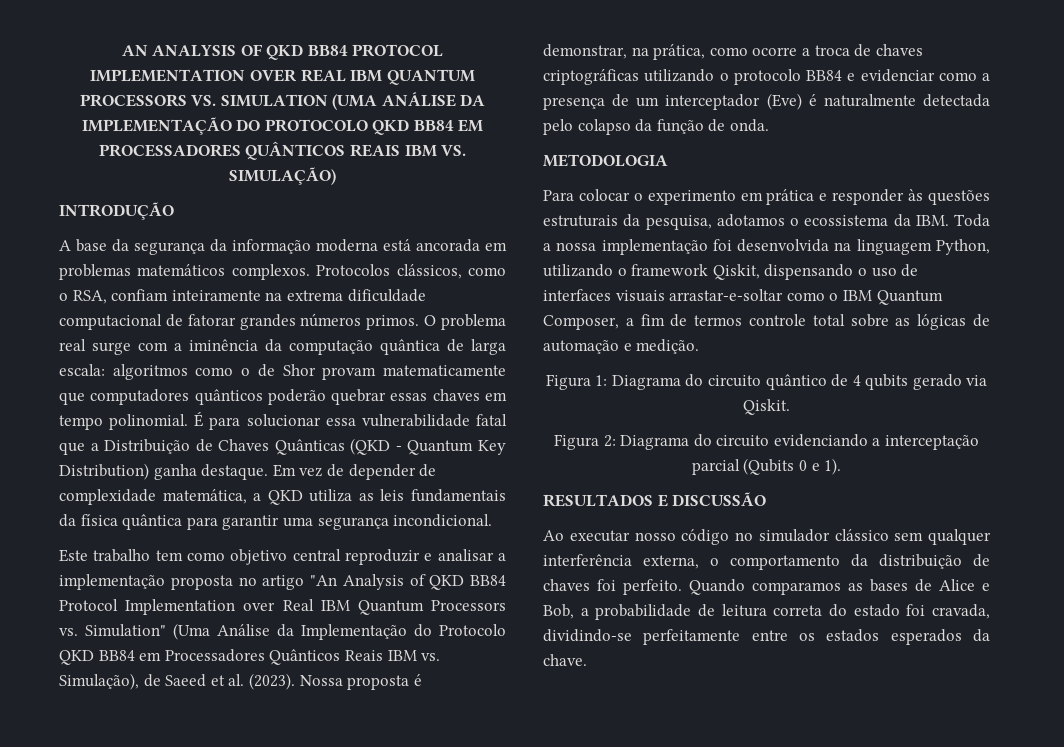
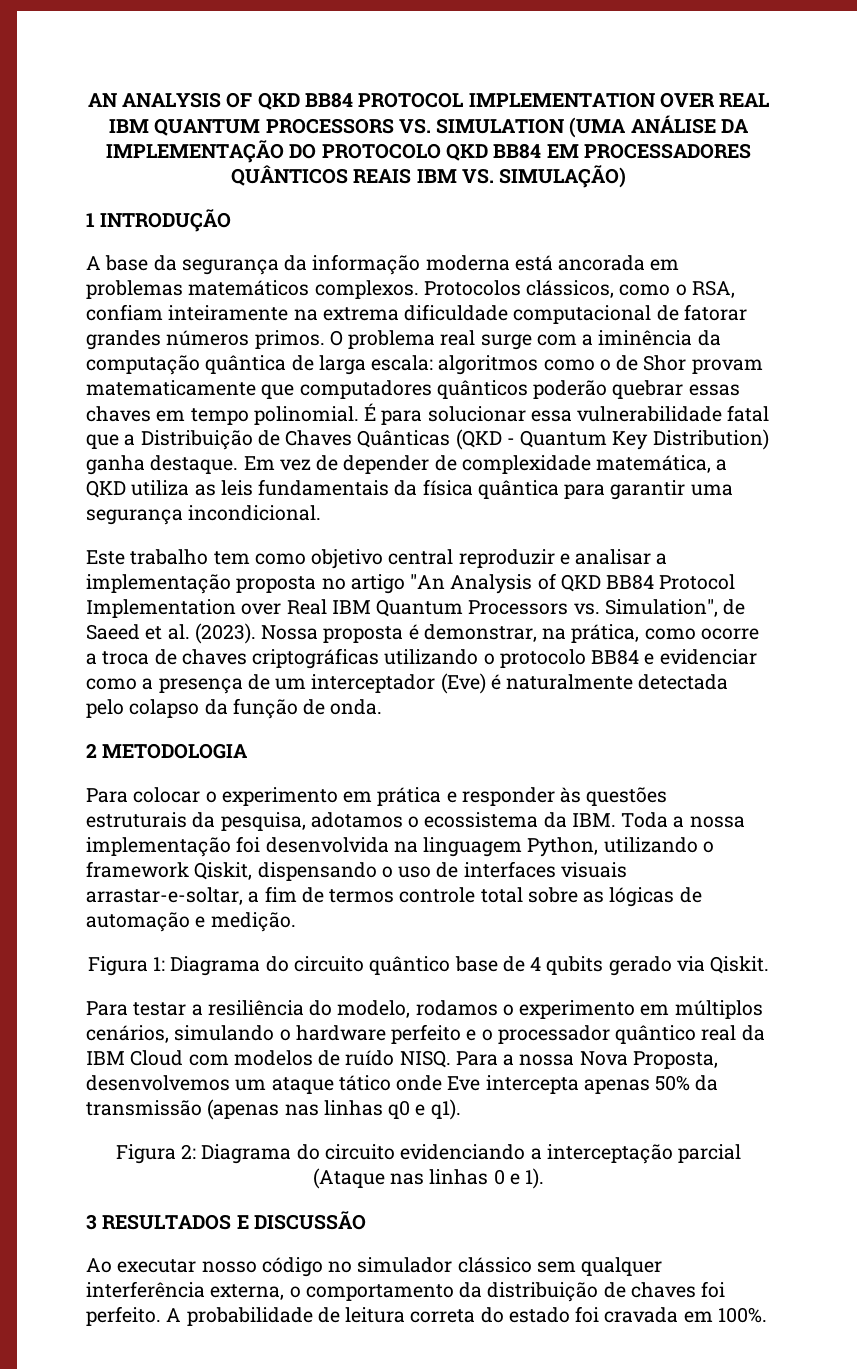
- INTRODUÇÃO
+ 1 INTRODUÇÃO
- Este trabalho tem como objetivo central reproduzir e analisar a implementação proposta no artigo "An Analysis of QKD BB84 Protocol Implementation over Real IBM Quantum Processors vs. Simulation" (Uma Análise da Implementação do Protocolo QKD BB84 em Processadores Quânticos Reais IBM vs. Simulação), de Saeed et al. (2023).
+ Este trabalho tem como objetivo central reproduzir e analisar a implementação proposta no artigo "An Analysis of QKD BB84 Protocol Implementation over Real IBM Quantum Processors vs. Simulation", de Saeed et al. (2023).
- METODOLOGIA
+ 2 METODOLOGIA
- Para colocar o experimento em prática e responder às questões estruturais da pesquisa, adotamos o ecossistema da IBM. Toda a nossa implementação foi desenvolvida na linguagem Python, utilizando o framework Qiskit, dispensando o uso de interfaces visuais arrastar-e-soltar como o IBM Quantum Composer, a fim de termos controle total sobre as lógicas de automação e medição.
+ Para colocar o experimento em prática e responder às questões estruturais da pesquisa, adotamos o ecossistema da IBM. Toda a nossa implementação foi desenvolvida na linguagem Python, utilizando o framework Qiskit, dispensando o uso de interfaces visuais arrastar-e-soltar, a fim de termos controle total sobre as lógicas de automação e medição.
- Figura 1: Diagrama do circuito quântico de 4 qubits gerado via Qiskit.
+ Figura 1: Diagrama do circuito quântico base de 4 qubits gerado via Qiskit.
+ Para testar a resiliência do modelo, rodamos o experimento em múltiplos cenários, simulando o hardware perfeito e o processador quântico real da IBM Cloud com modelos de ruído NISQ. Para a nossa Nova Proposta, desenvolvemos um ataque tático onde Eve intercepta apenas 50% da transmissão (apenas nas linhas q0 e q1).
- Figura 2: Diagrama do circuito evidenciando a interceptação parcial (Qubits 0 e 1).
+ Figura 2: Diagrama do circuito evidenciando a interceptação parcial (Ataque nas linhas 0 e 1).
- RESULTADOS E DISCUSSÃO
+ 3 RESULTADOS E DISCUSSÃO
- Quando comparamos as bases de Alice e Bob, a probabilidade de leitura correta do estado foi cravada, dividindo-se perfeitamente entre os estados esperados da chave.
+ A probabilidade de leitura correta do estado foi cravada em 100%.

